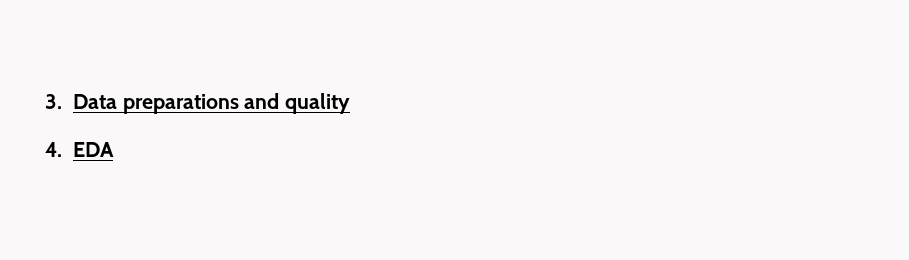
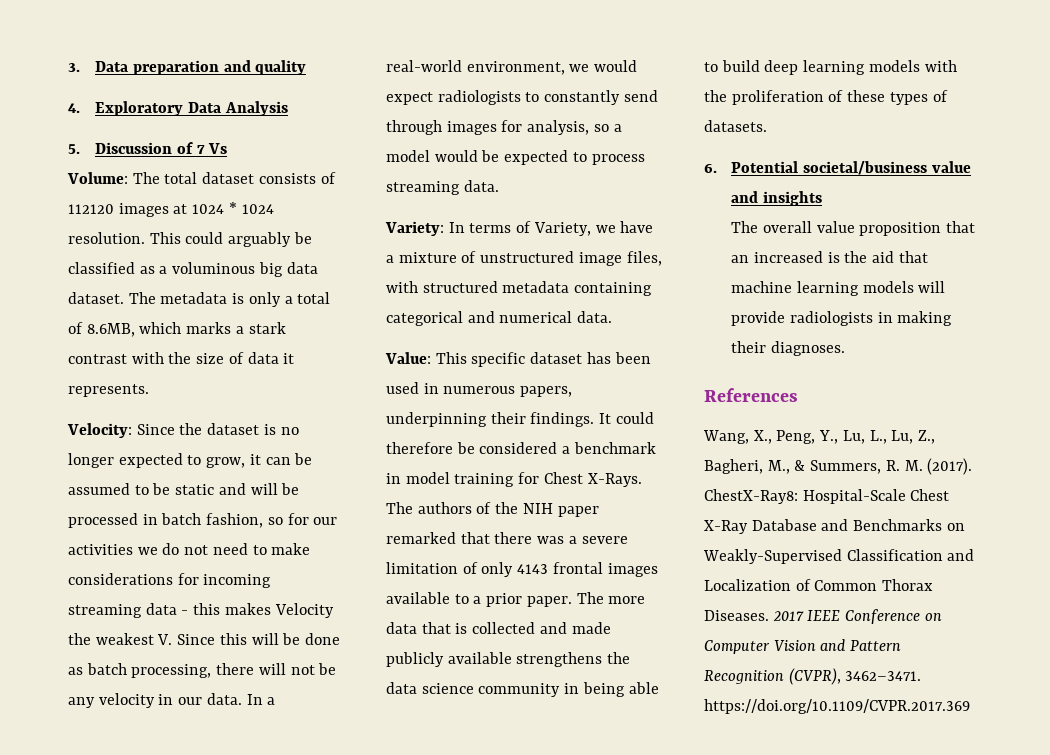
- 3. Data preparations and quality
+ 3. Data preparation and quality
- 4. EDA
+ 4. Exploratory Data Analysis
+ 5. Discussion of 7 Vs
+ Volume: The total dataset consists of 112120 images at 1024 * 1024 resolution. This could arguably be classified as a voluminous big data dataset. The metadata is only a total of 8.6MB, which marks a stark contrast with the size of data it represents.
+ Velocity: Since the dataset is no longer expected to grow, it can be assumed to be static and will be processed in batch fashion, so for our activities we do not need to make considerations for incoming streaming data - this makes Velocity the weakest V. Since this will be done as batch processing, there will not be any velocity in our data. In a real-world environment, we would expect radiologists to constantly send through images for analysis, so a model would be expected to process streaming data.
+ Variety: In terms of Variety, we have a mixture of unstructured image files, with structured metadata containing categorical and numerical data.
+ Value: This specific dataset has been used in numerous papers, underpinning their findings. It could therefore be considered a benchmark in model training for Chest X-Rays. The authors of the NIH paper remarked that there was a severe limitation of only 4143 frontal images available to a prior paper. The more data that is collected and made publicly available strengthens the data science community in being able to build deep learning models with the proliferation of these types of datasets.
+ 6. Potential societal/business value and insights
+ The overall value proposition that an increased is the aid that machine learning models will provide radiologists in making their diagnoses.
+ References
+ Wang, X., Peng, Y., Lu, L., Lu, Z., Bagheri, M., & Summers, R. M. (2017). ChestX-Ray8: Hospital-Scale Chest X-Ray Database and Benchmarks on Weakly-Supervised Classification and Localization of Common Thorax Diseases. 2017 IEEE Conference on Computer Vision and Pattern Recognition (CVPR), 3462–3471. https://doi.org/10.1109/CVPR.2017.369

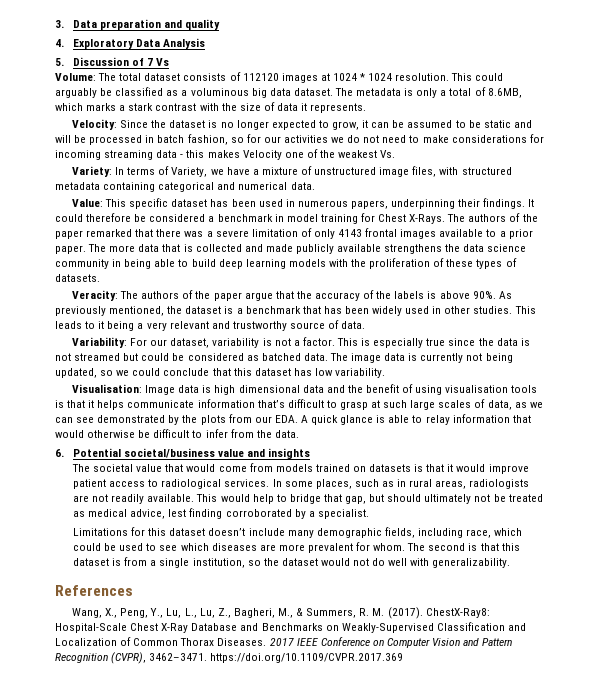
- Velocity: Since the dataset is no longer expected to grow, it can be assumed to be static and will be processed in batch fashion, so for our activities we do not need to make considerations for incoming streaming data - this makes Velocity the weakest V. Since this will be done as batch processing, there will not be any velocity in our data. In a real-world environment, we would expect radiologists to constantly send through images for analysis, so a model would be expected to process streaming data.
+ Velocity: Since the dataset is no longer expected to grow, it can be assumed to be static and will be processed in batch fashion, so for our activities we do not need to make considerations for incoming streaming data - this makes Velocity one of the weakest Vs.
- The authors of the NIH paper remarked that there was a severe limitation of only 4143 frontal images available to a prior paper.
+ The authors of the paper remarked that there was a severe limitation of only 4143 frontal images available to a prior paper.
+ Veracity: The authors of the paper argue that the accuracy of the labels is above 90%. As previously mentioned, the dataset is a benchmark that has been widely used in other studies. This leads to it being a very relevant and trustworthy source of data.
+ Variability: For our dataset, variability is not a factor. This is especially true since the data is not streamed but could be considered as batched data. The image data is currently not being updated, so we could conclude that this dataset has low variability.
+ Visualisation: Image data is high dimensional data and the benefit of using visualisation tools is that it helps communicate information that’s difficult to grasp at such large scales of data, as we can see demonstrated by the plots from our EDA. A quick glance is able to relay information that would otherwise be difficult to infer from the data.
- The overall value proposition that an increased is the aid that machine learning models will provide radiologists in making their diagnoses.
+ The societal value that would come from models trained on datasets is that it would improve patient access to radiological services. In some places, such as in rural areas, radiologists are not readily available. This would help to bridge that gap, but should ultimately not be treated as medical advice, lest finding corroborated by a specialist.
+ Limitations for this dataset doesn’t include many demographic fields, including race, which could be used to see which diseases are more prevalent for whom. The second is that this dataset is from a single institution, so the dataset would not do well with generalizability.

